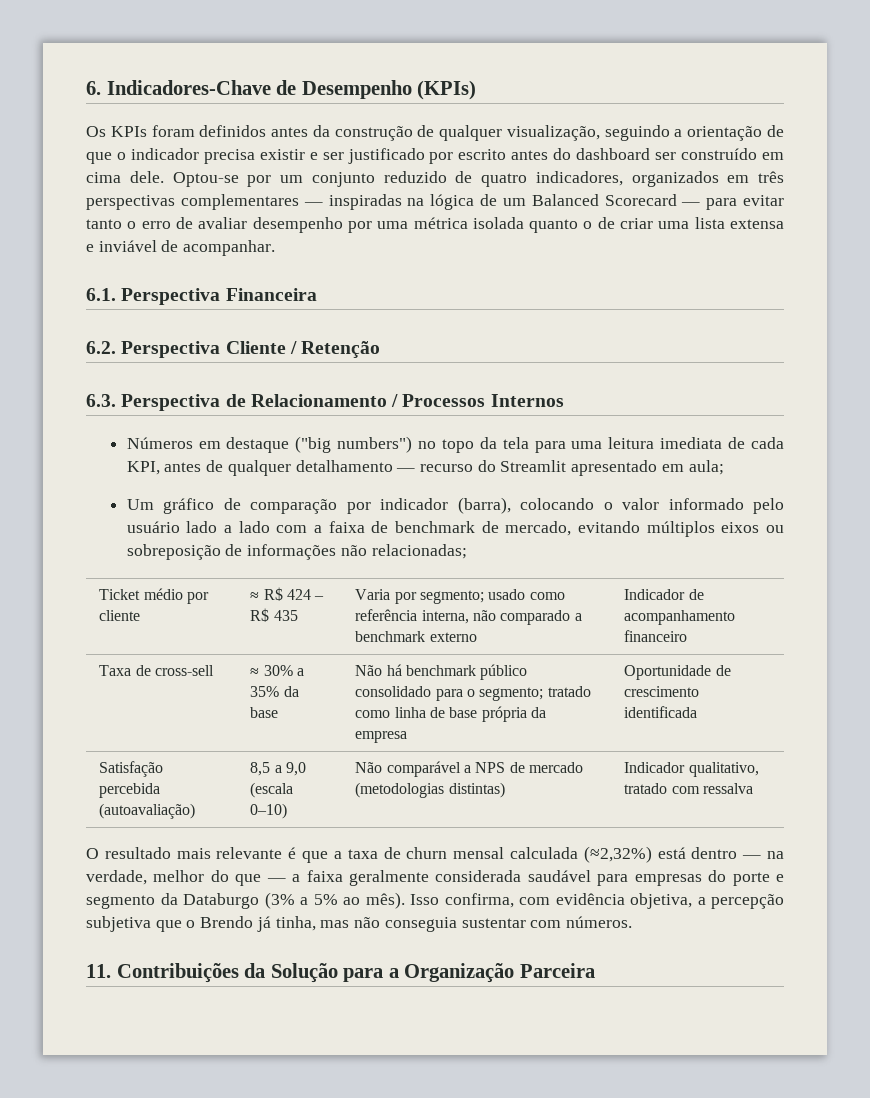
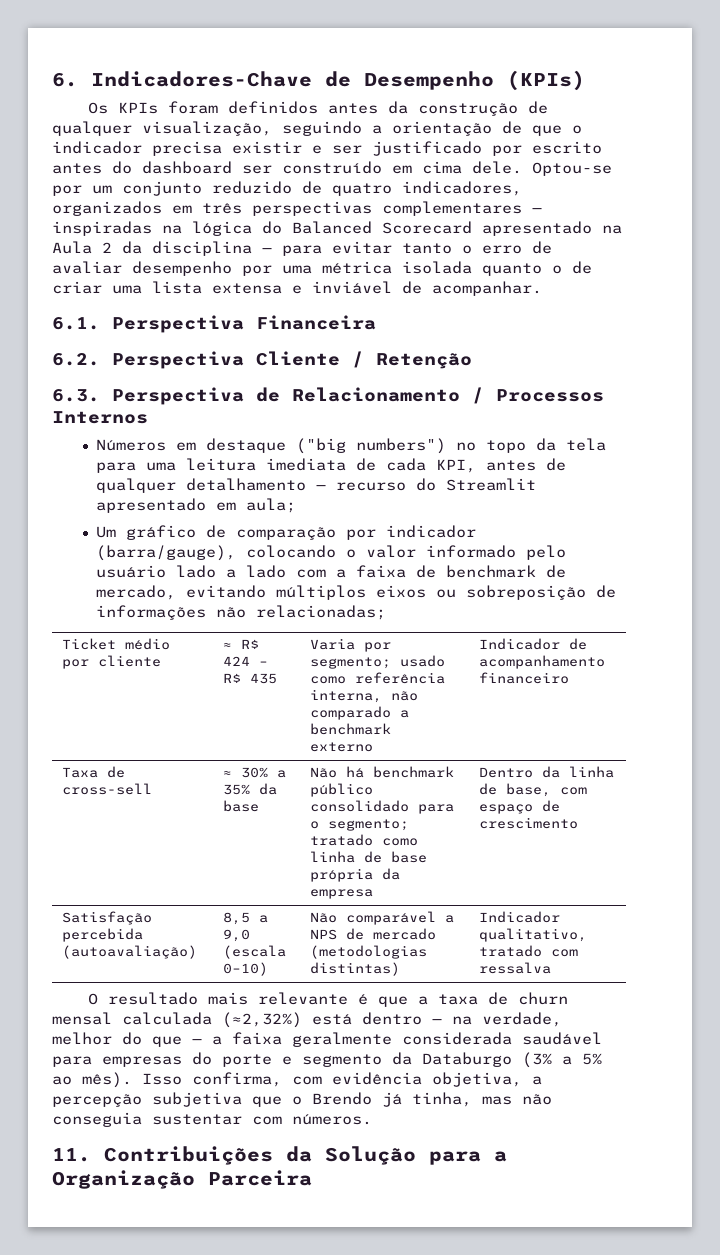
- Optou-se por um conjunto reduzido de quatro indicadores, organizados em três perspectivas complementares — inspiradas na lógica de um Balanced Scorecard — para evitar tanto o erro de avaliar desempenho por uma métrica isolada quanto o de criar uma lista extensa e inviável de acompanhar.
+ Optou-se por um conjunto reduzido de quatro indicadores, organizados em três perspectivas complementares — inspiradas na lógica do Balanced Scorecard apresentado na Aula 2 da disciplina — para evitar tanto o erro de avaliar desempenho por uma métrica isolada quanto o de criar uma lista extensa e inviável de acompanhar.
- Um gráfico de comparação por indicador (barra), colocando o valor informado pelo usuário lado a lado com a faixa de benchmark de mercado, evitando múltiplos eixos ou sobreposição de informações não relacionadas;
+ Um gráfico de comparação por indicador (barra/gauge), colocando o valor informado pelo usuário lado a lado com a faixa de benchmark de mercado, evitando múltiplos eixos ou sobreposição de informações não relacionadas;
- Taxa de cross-sell | ≈ 30% a 35% da base | Não há benchmark público consolidado para o segmento; tratado como linha de base própria da empresa | Oportunidade de crescimento identificada
+ Taxa de cross-sell | ≈ 30% a 35% da base | Não há benchmark público consolidado para o segmento; tratado como linha de base própria da empresa | Dentro da linha de base, com espaço de crescimento

